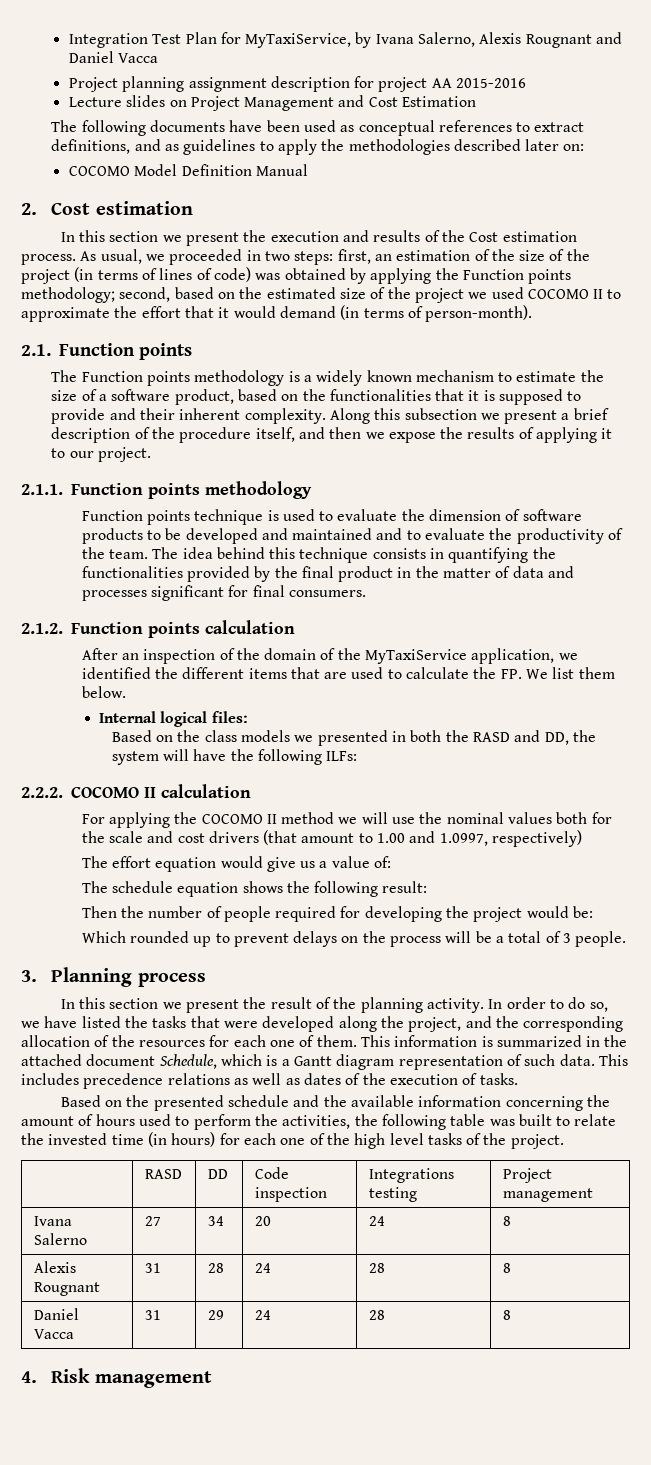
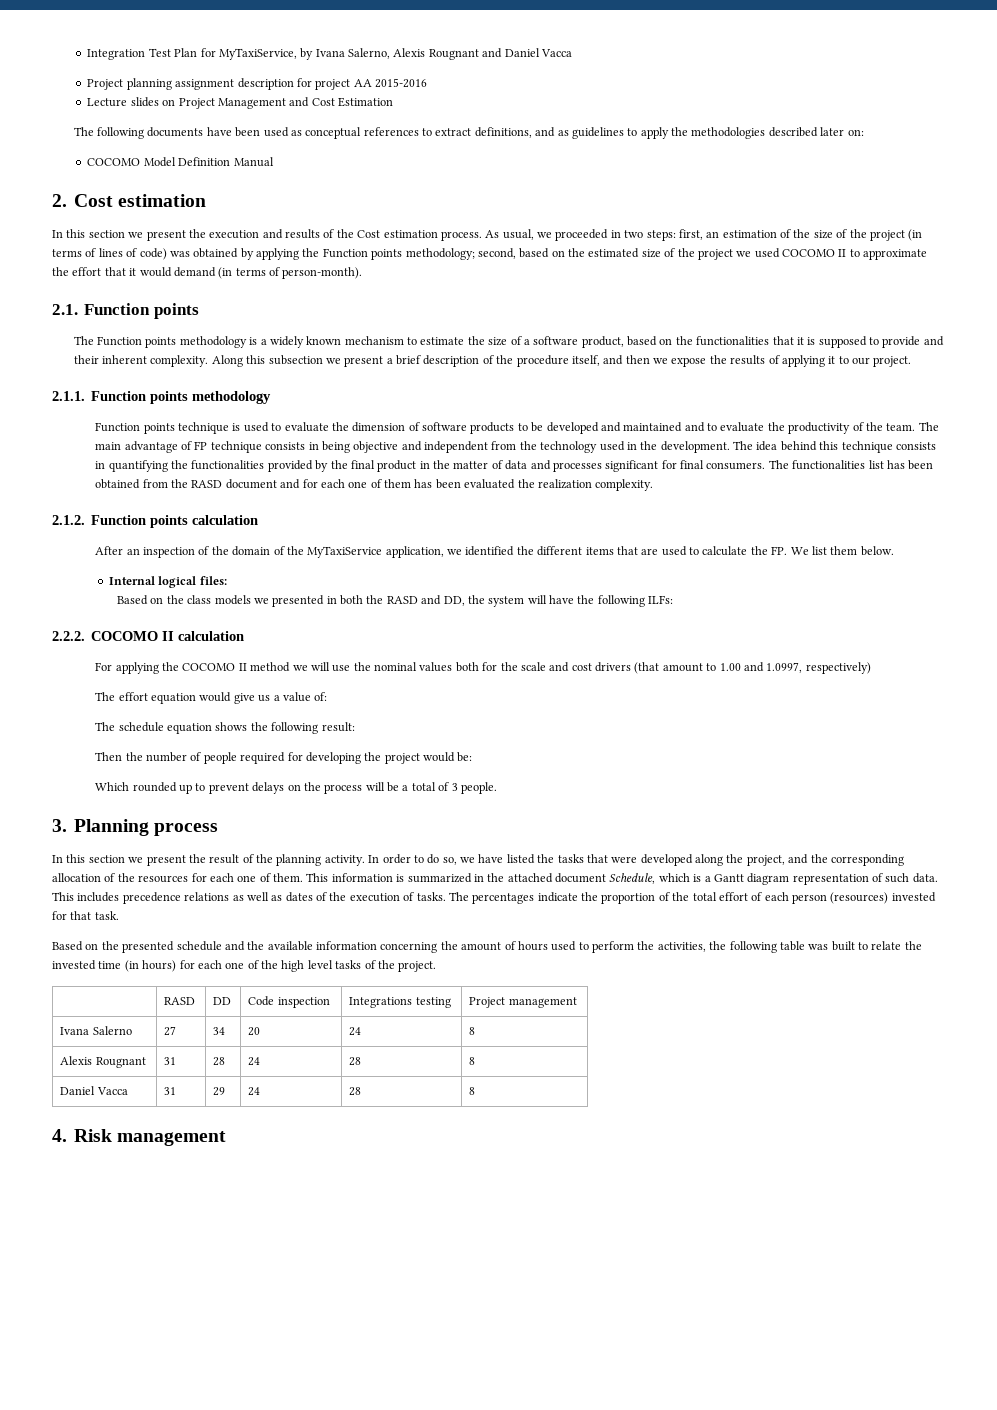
- The idea behind this technique consists in quantifying the functionalities provided by the final product in the matter of data and processes significant for final consumers.
+ The main advantage of FP technique consists in being objective and independent from the technology used in the development. The idea behind this technique consists in quantifying the functionalities provided by the final product in the matter of data and processes significant for final consumers. The functionalities list has been obtained from the RASD document and for each one of them has been evaluated the realization complexity.
+ The percentages indicate the proportion of the total effort of each person (resources) invested for that task.

